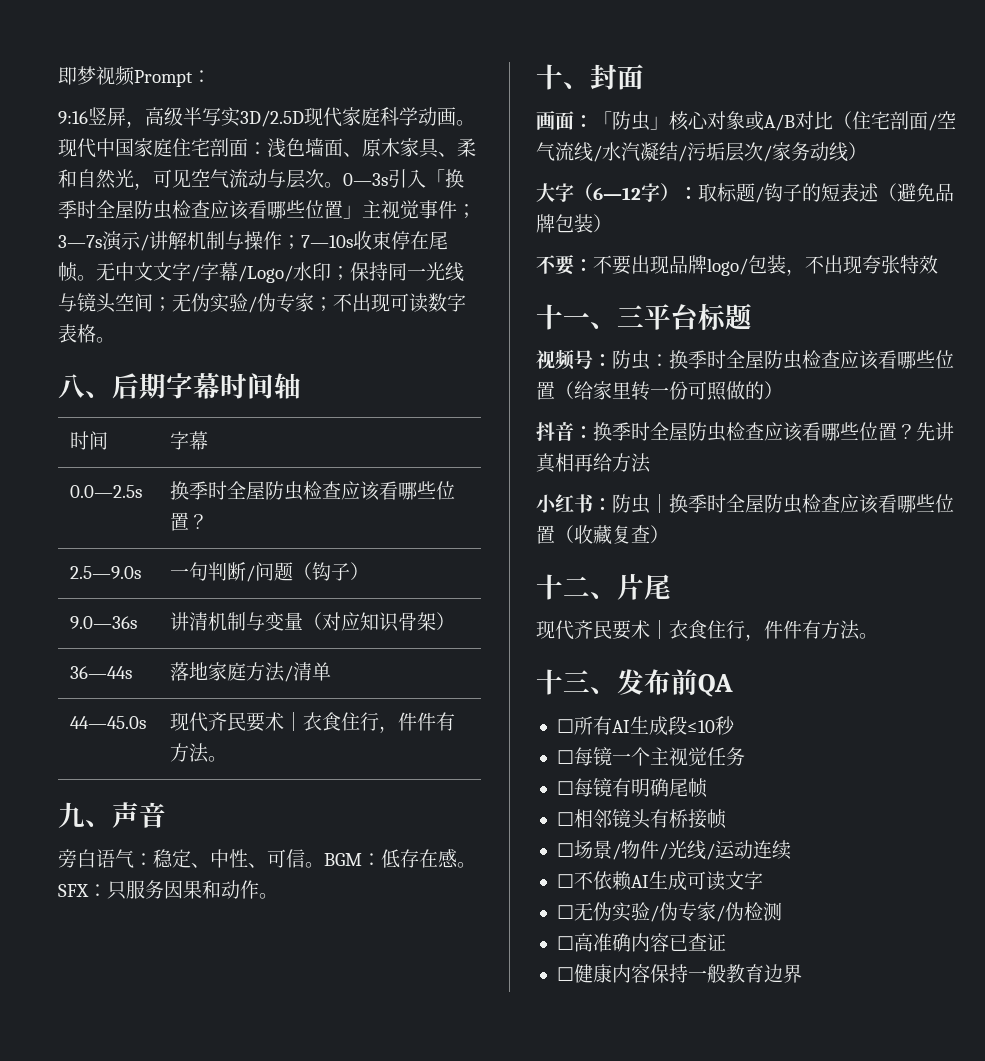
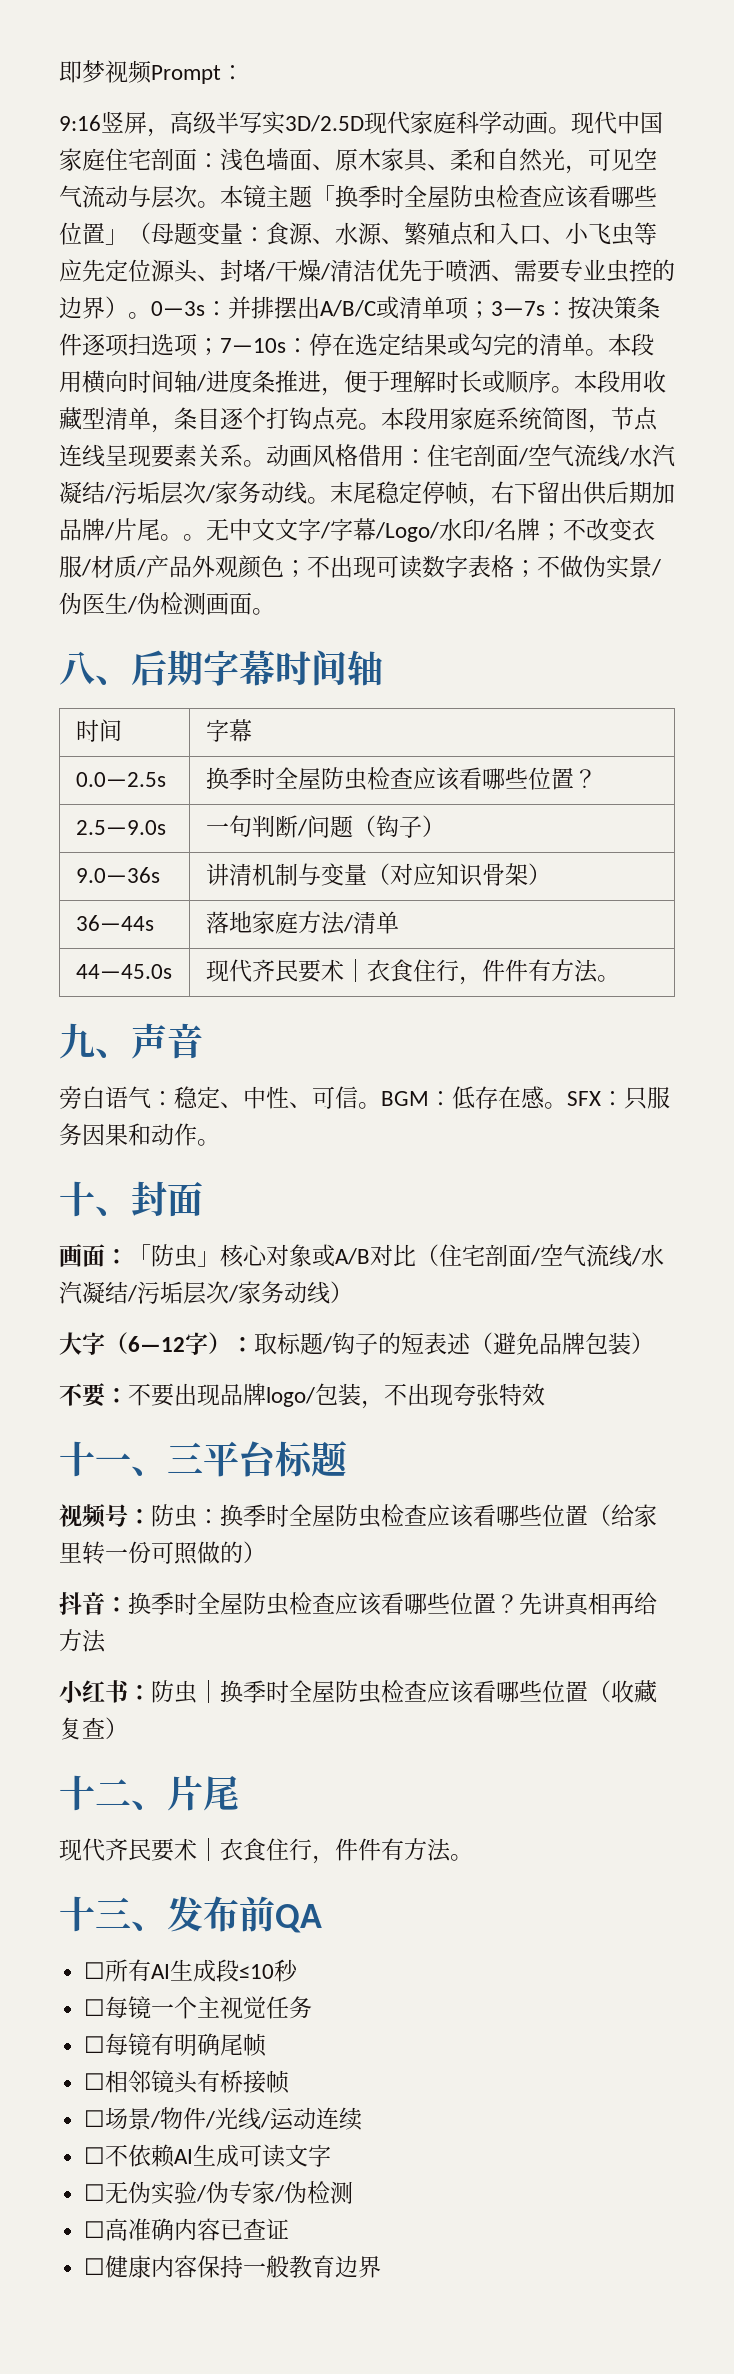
- 0—3s引入「换季时全屋防虫检查应该看哪些位置」主视觉事件；3—7s演示/讲解机制与操作；7—10s收束停在尾帧。
+ 本镜主题「换季时全屋防虫检查应该看哪些位置」（母题变量：食源、水源、繁殖点和入口、小飞虫等应先定位源头、封堵/干燥/清洁优先于喷洒、需要专业虫控的边界）。0—3s：并排摆出A/B/C或清单项；3—7s：按决策条件逐项扫选项；7—10s：停在选定结果或勾完的清单。本段用横向时间轴/进度条推进，便于理解时长或顺序。本段用收藏型清单，条目逐个打钩点亮。本段用家庭系统简图，节点连线呈现要素关系。动画风格借用：住宅剖面/空气流线/水汽凝结/污垢层次/家务动线。末尾稳定停帧，右下留出供后期加品牌/片尾。。
- 无中文文字/字幕/Logo/水印；保持同一光线与镜头空间；无伪实验/伪专家；不出现可读数字表格。
+ 无中文文字/字幕/Logo/水印/名牌；不改变衣服/材质/产品外观颜色；不出现可读数字表格；不做伪实景/伪医生/伪检测画面。

